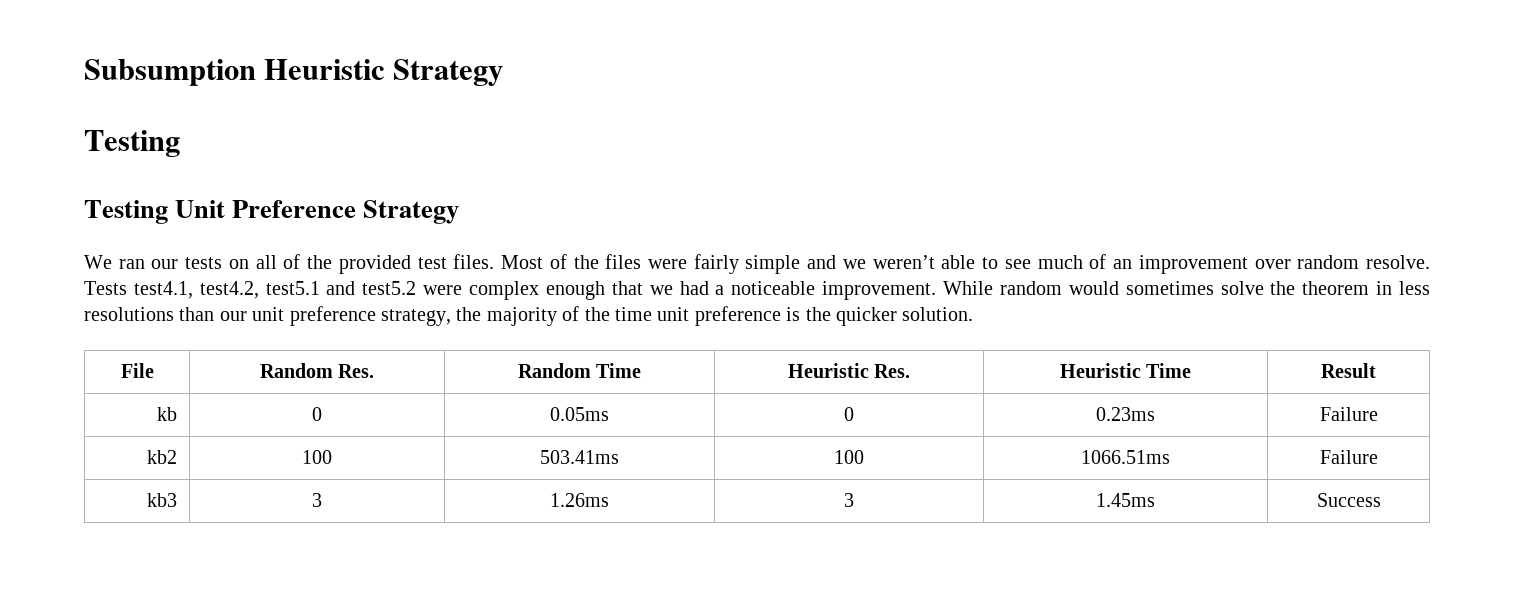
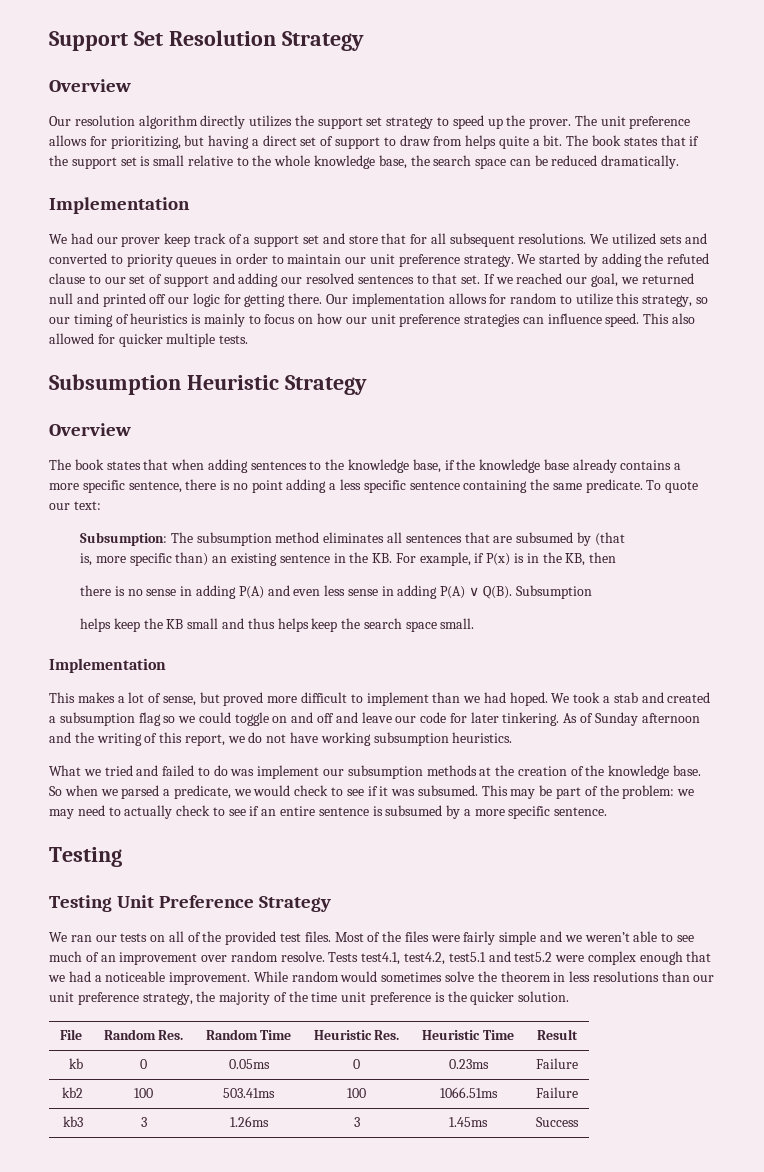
+ Support Set Resolution Strategy
+ Overview
+ Our resolution algorithm directly utilizes the support set strategy to speed up the prover. The unit preference allows for prioritizing, but having a direct set of support to draw from helps quite a bit. The book states that if the support set is small relative to the whole knowledge base, the search space can be reduced dramatically.
+ Implementation
+ We had our prover keep track of a support set and store that for all subsequent resolutions. We utilized sets and converted to priority queues in order to maintain our unit preference strategy. We started by adding the refuted clause to our set of support and adding our resolved sentences to that set. If we reached our goal, we returned null and printed off our logic for getting there. Our implementation allows for random to utilize this strategy, so our timing of heuristics is mainly to focus on how our unit preference strategies can influence speed. This also allowed for quicker multiple tests.
  Subsumption Heuristic Strategy
+ Overview
+ The book states that when adding sentences to the knowledge base, if the knowledge base already contains a more specific sentence, there is no point adding a less specific sentence containing the same predicate. To quote our text:
+ Subsumption: The subsumption method eliminates all sentences that are subsumed by (that
+ is, more specific than) an existing sentence in the KB. For example, if P(x) is in the KB, then
+ there is no sense in adding P(A) and even less sense in adding P(A) ∨ Q(B). Subsumption
+ helps keep the KB small and thus helps keep the search space small.
+ Implementation
+ This makes a lot of sense, but proved more difficult to implement than we had hoped. We took a stab and created a subsumption flag so we could toggle on and off and leave our code for later tinkering. As of Sunday afternoon and the writing of this report, we do not have working subsumption heuristics.
+ What we tried and failed to do was implement our subsumption methods at the creation of the knowledge base. So when we parsed a predicate, we would check to see if it was subsumed. This may be part of the problem: we may need to actually check to see if an entire sentence is subsumed by a more specific sentence.

